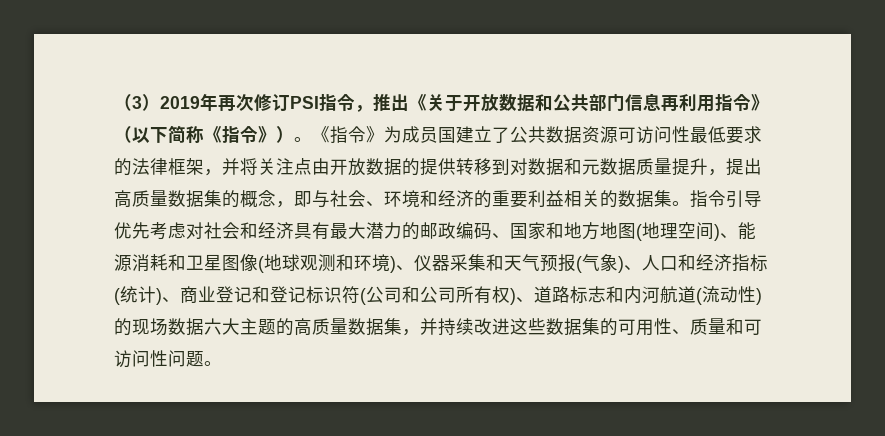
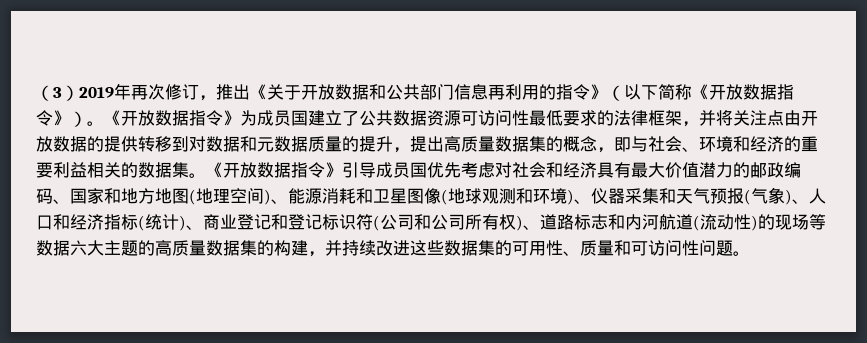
- （3）2019年再次修订PSI指令，推出《关于开放数据和公共部门信息再利用指令》（以下简称《指令》）。
+ （3）2019年再次修订，推出《关于开放数据和公共部门信息再利用的指令》（以下简称《开放数据指令》）。
- 《指令》为成员国建立了公共数据资源可访问性最低要求的法律框架，并将关注点由开放数据的提供转移到对数据和元数据质量提升，提出高质量数据集的概念，即与社会、环境和经济的重要利益相关的数据集。
+ 《开放数据指令》为成员国建立了公共数据资源可访问性最低要求的法律框架，并将关注点由开放数据的提供转移到对数据和元数据质量的提升，提出高质量数据集的概念，即与社会、环境和经济的重要利益相关的数据集。
- 指令引导优先考虑对社会和经济具有最大潜力的邮政编码、国家和地方地图(地理空间)、能源消耗和卫星图像(地球观测和环境)、仪器采集和天气预报(气象)、人口和经济指标(统计)、商业登记和登记标识符(公司和公司所有权)、道路标志和内河航道(流动性)的现场数据六大主题的高质量数据集，并持续改进这些数据集的可用性、质量和可访问性问题。
+ 《开放数据指令》引导成员国优先考虑对社会和经济具有最大价值潜力的邮政编码、国家和地方地图(地理空间)、能源消耗和卫星图像(地球观测和环境)、仪器采集和天气预报(气象)、人口和经济指标(统计)、商业登记和登记标识符(公司和公司所有权)、道路标志和内河航道(流动性)的现场等数据六大主题的高质量数据集的构建，并持续改进这些数据集的可用性、质量和可访问性问题。

